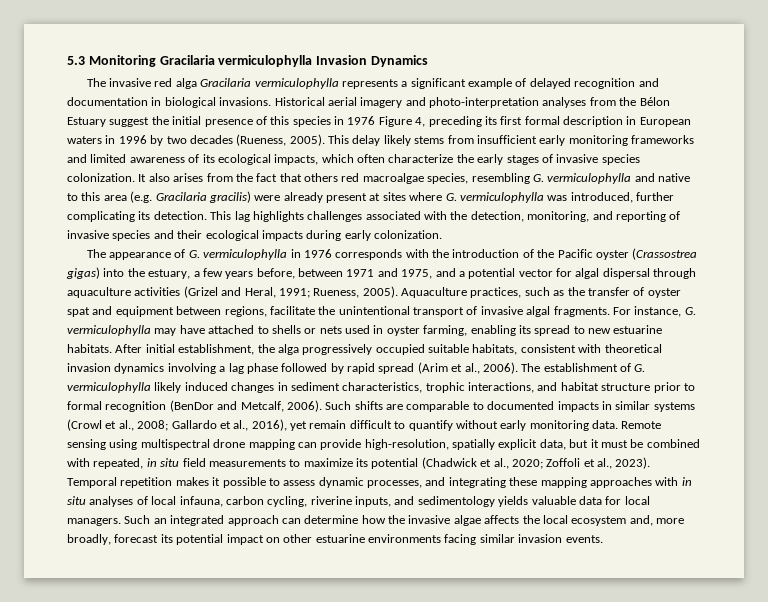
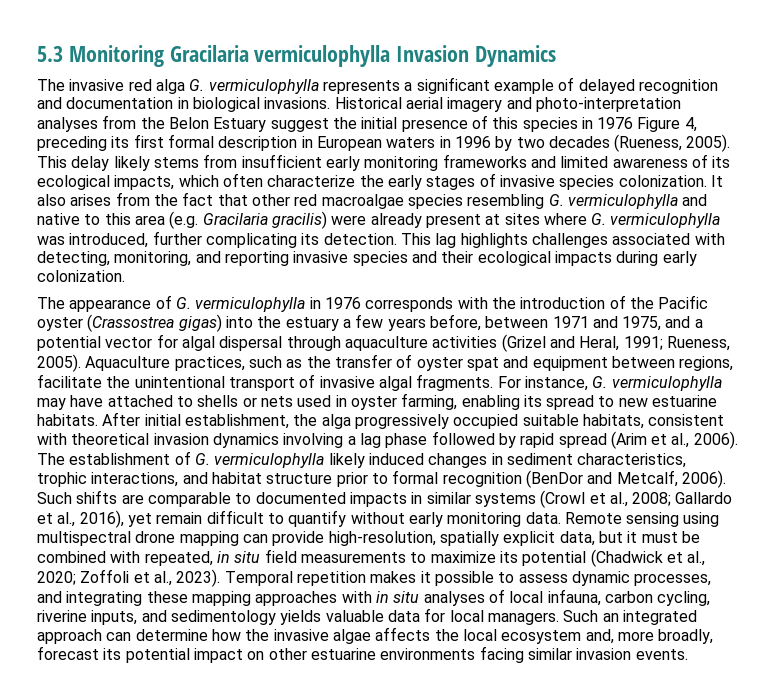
- The invasive red alga Gracilaria vermiculophylla represents a significant example of delayed recognition and documentation in biological invasions.
+ The invasive red alga G. vermiculophylla represents a significant example of delayed recognition and documentation in biological invasions.
- Historical aerial imagery and photo-interpretation analyses from the Bélon Estuary suggest the initial presence of this species in 1976 Figure 4, preceding its first formal description in European waters in 1996 by two decades (Rueness, 2005).
+ Historical aerial imagery and photo-interpretation analyses from the Belon Estuary suggest the initial presence of this species in 1976 Figure 4, preceding its first formal description in European waters in 1996 by two decades (Rueness, 2005).
- It also arises from the fact that others red macroalgae species, resembling G. vermiculophylla and native to this area (e.g. Gracilaria gracilis) were already present at sites where G. vermiculophylla was introduced, further complicating its detection.
+ It also arises from the fact that other red macroalgae species resembling G. vermiculophylla and native to this area (e.g. Gracilaria gracilis) were already present at sites where G. vermiculophylla was introduced, further complicating its detection.
- This lag highlights challenges associated with the detection, monitoring, and reporting of invasive species and their ecological impacts during early colonization.
+ This lag highlights challenges associated with detecting, monitoring, and reporting invasive species and their ecological impacts during early colonization.
- The appearance of G. vermiculophylla in 1976 corresponds with the introduction of the Pacific oyster (Crassostrea gigas) into the estuary, a few years before, between 1971 and 1975, and a potential vector for algal dispersal through aquaculture activities (Grizel and Heral, 1991; Rueness, 2005).
+ The appearance of G. vermiculophylla in 1976 corresponds with the introduction of the Pacific oyster (Crassostrea gigas) into the estuary a few years before, between 1971 and 1975, and a potential vector for algal dispersal through aquaculture activities (Grizel and Heral, 1991; Rueness, 2005).

